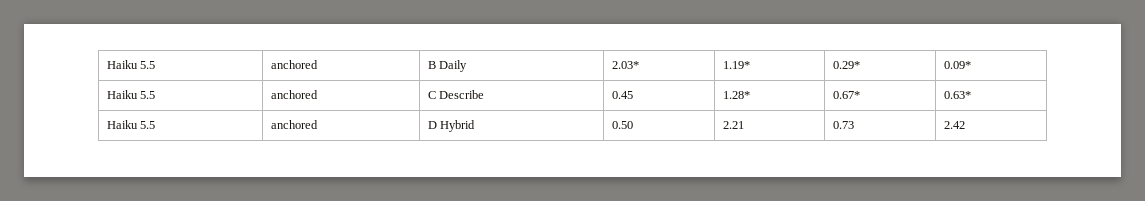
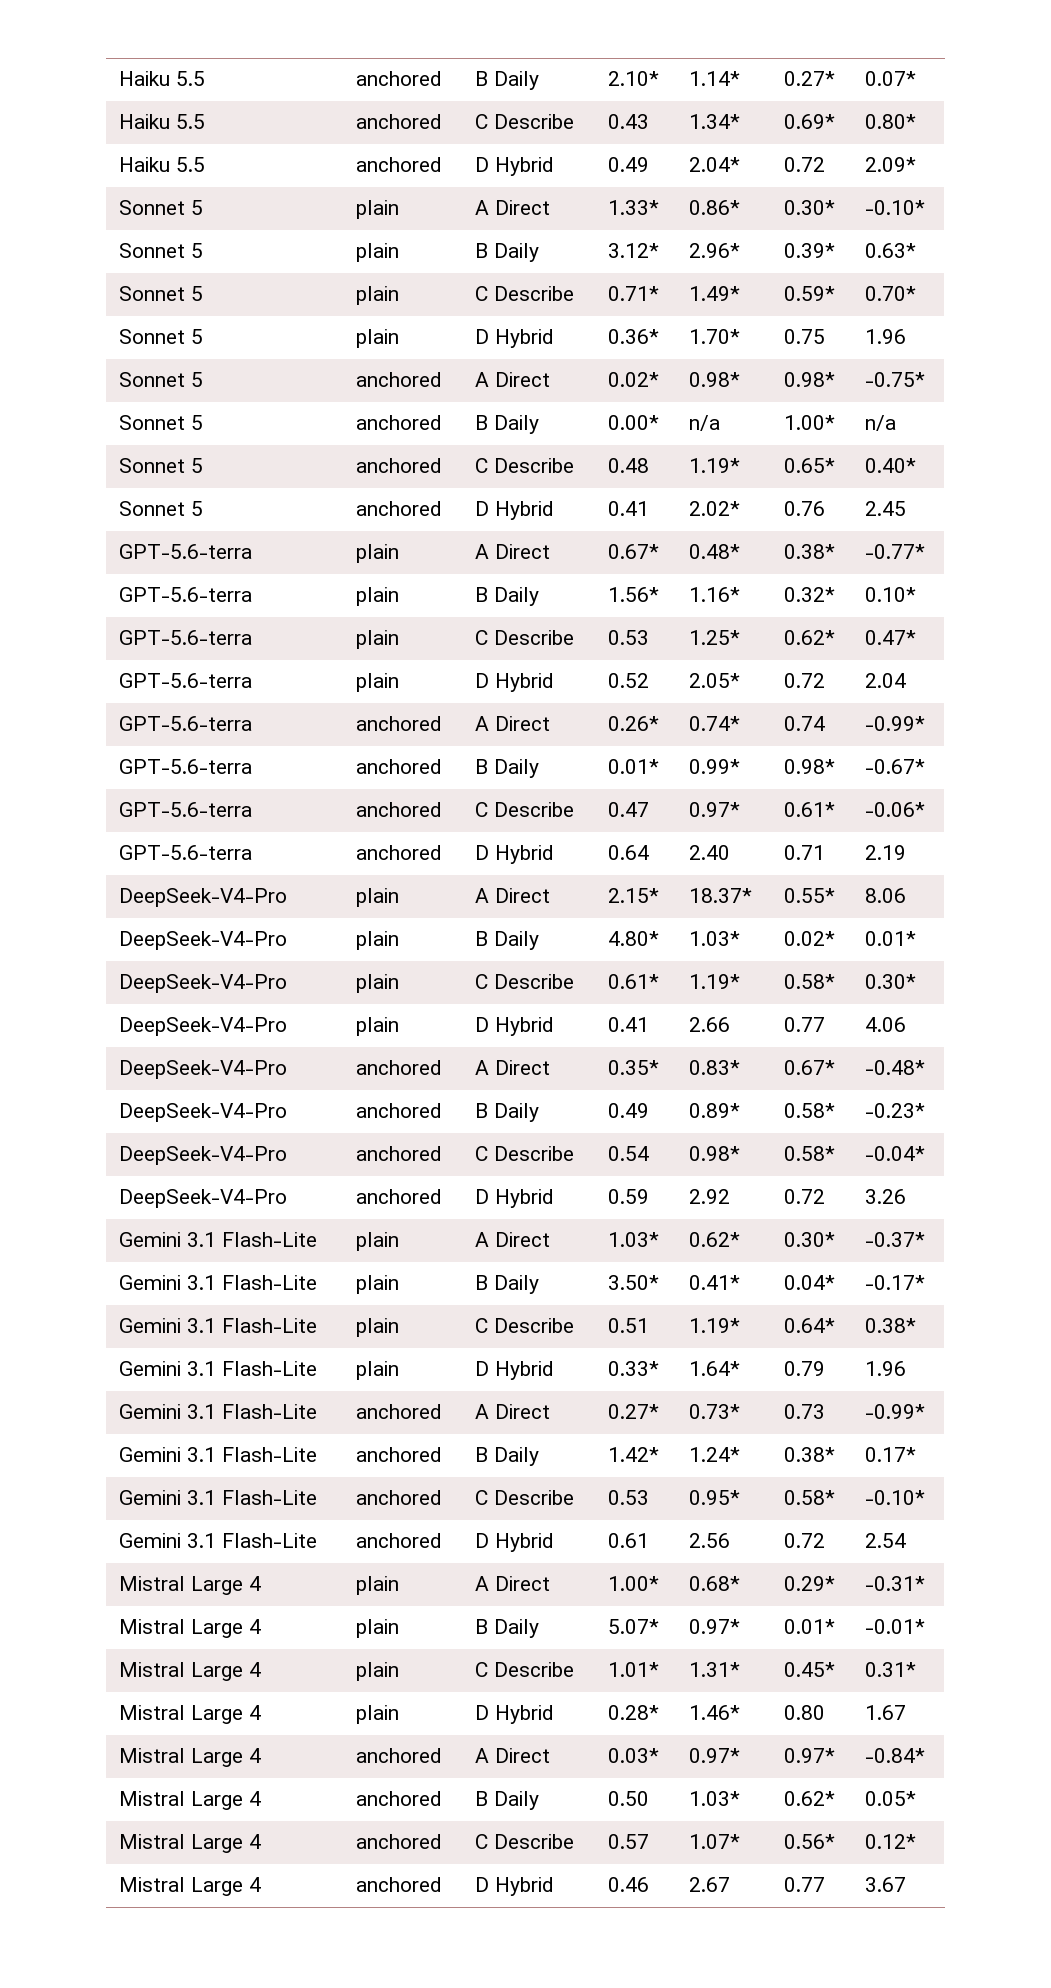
- Haiku 5.5 | anchored | B Daily | 2.03* | 1.19* | 0.29* | 0.09*
+ Haiku 5.5 | anchored | B Daily | 2.10* | 1.14* | 0.27* | 0.07*
- Haiku 5.5 | anchored | C Describe | 0.45 | 1.28* | 0.67* | 0.63*
+ Haiku 5.5 | anchored | C Describe | 0.43 | 1.34* | 0.69* | 0.80*
- Haiku 5.5 | anchored | D Hybrid | 0.50 | 2.21 | 0.73 | 2.42
+ Haiku 5.5 | anchored | D Hybrid | 0.49 | 2.04* | 0.72 | 2.09*
+ Sonnet 5 | plain | A Direct | 1.33* | 0.86* | 0.30* | -0.10*
+ Sonnet 5 | plain | B Daily | 3.12* | 2.96* | 0.39* | 0.63*
+ Sonnet 5 | plain | C Describe | 0.71* | 1.49* | 0.59* | 0.70*
+ Sonnet 5 | plain | D Hybrid | 0.36* | 1.70* | 0.75 | 1.96
+ Sonnet 5 | anchored | A Direct | 0.02* | 0.98* | 0.98* | -0.75*
+ Sonnet 5 | anchored | B Daily | 0.00* | n/a | 1.00* | n/a
+ Sonnet 5 | anchored | C Describe | 0.48 | 1.19* | 0.65* | 0.40*
+ Sonnet 5 | anchored | D Hybrid | 0.41 | 2.02* | 0.76 | 2.45
+ GPT-5.6-terra | plain | A Direct | 0.67* | 0.48* | 0.38* | -0.77*
+ GPT-5.6-terra | plain | B Daily | 1.56* | 1.16* | 0.32* | 0.10*
+ GPT-5.6-terra | plain | C Describe | 0.53 | 1.25* | 0.62* | 0.47*
+ GPT-5.6-terra | plain | D Hybrid | 0.52 | 2.05* | 0.72 | 2.04
+ GPT-5.6-terra | anchored | A Direct | 0.26* | 0.74* | 0.74 | -0.99*
+ GPT-5.6-terra | anchored | B Daily | 0.01* | 0.99* | 0.98* | -0.67*
+ GPT-5.6-terra | anchored | C Describe | 0.47 | 0.97* | 0.61* | -0.06*
+ GPT-5.6-terra | anchored | D Hybrid | 0.64 | 2.40 | 0.71 | 2.19
+ DeepSeek-V4-Pro | plain | A Direct | 2.15* | 18.37* | 0.55* | 8.06
+ DeepSeek-V4-Pro | plain | B Daily | 4.80* | 1.03* | 0.02* | 0.01*
+ DeepSeek-V4-Pro | plain | C Describe | 0.61* | 1.19* | 0.58* | 0.30*
+ DeepSeek-V4-Pro | plain | D Hybrid | 0.41 | 2.66 | 0.77 | 4.06
+ DeepSeek-V4-Pro | anchored | A Direct | 0.35* | 0.83* | 0.67* | -0.48*
+ DeepSeek-V4-Pro | anchored | B Daily | 0.49 | 0.89* | 0.58* | -0.23*
+ DeepSeek-V4-Pro | anchored | C Describe | 0.54 | 0.98* | 0.58* | -0.04*
+ DeepSeek-V4-Pro | anchored | D Hybrid | 0.59 | 2.92 | 0.72 | 3.26
+ Gemini 3.1 Flash-Lite | plain | A Direct | 1.03* | 0.62* | 0.30* | -0.37*
+ Gemini 3.1 Flash-Lite | plain | B Daily | 3.50* | 0.41* | 0.04* | -0.17*
+ Gemini 3.1 Flash-Lite | plain | C Describe | 0.51 | 1.19* | 0.64* | 0.38*
+ Gemini 3.1 Flash-Lite | plain | D Hybrid | 0.33* | 1.64* | 0.79 | 1.96
+ Gemini 3.1 Flash-Lite | anchored | A Direct | 0.27* | 0.73* | 0.73 | -0.99*
+ Gemini 3.1 Flash-Lite | anchored | B Daily | 1.42* | 1.24* | 0.38* | 0.17*
+ Gemini 3.1 Flash-Lite | anchored | C Describe | 0.53 | 0.95* | 0.58* | -0.10*
+ Gemini 3.1 Flash-Lite | anchored | D Hybrid | 0.61 | 2.56 | 0.72 | 2.54
+ Mistral Large 4 | plain | A Direct | 1.00* | 0.68* | 0.29* | -0.31*
+ Mistral Large 4 | plain | B Daily | 5.07* | 0.97* | 0.01* | -0.01*
+ Mistral Large 4 | plain | C Describe | 1.01* | 1.31* | 0.45* | 0.31*
+ Mistral Large 4 | plain | D Hybrid | 0.28* | 1.46* | 0.80 | 1.67
+ Mistral Large 4 | anchored | A Direct | 0.03* | 0.97* | 0.97* | -0.84*
+ Mistral Large 4 | anchored | B Daily | 0.50 | 1.03* | 0.62* | 0.05*
+ Mistral Large 4 | anchored | C Describe | 0.57 | 1.07* | 0.56* | 0.12*
+ Mistral Large 4 | anchored | D Hybrid | 0.46 | 2.67 | 0.77 | 3.67

